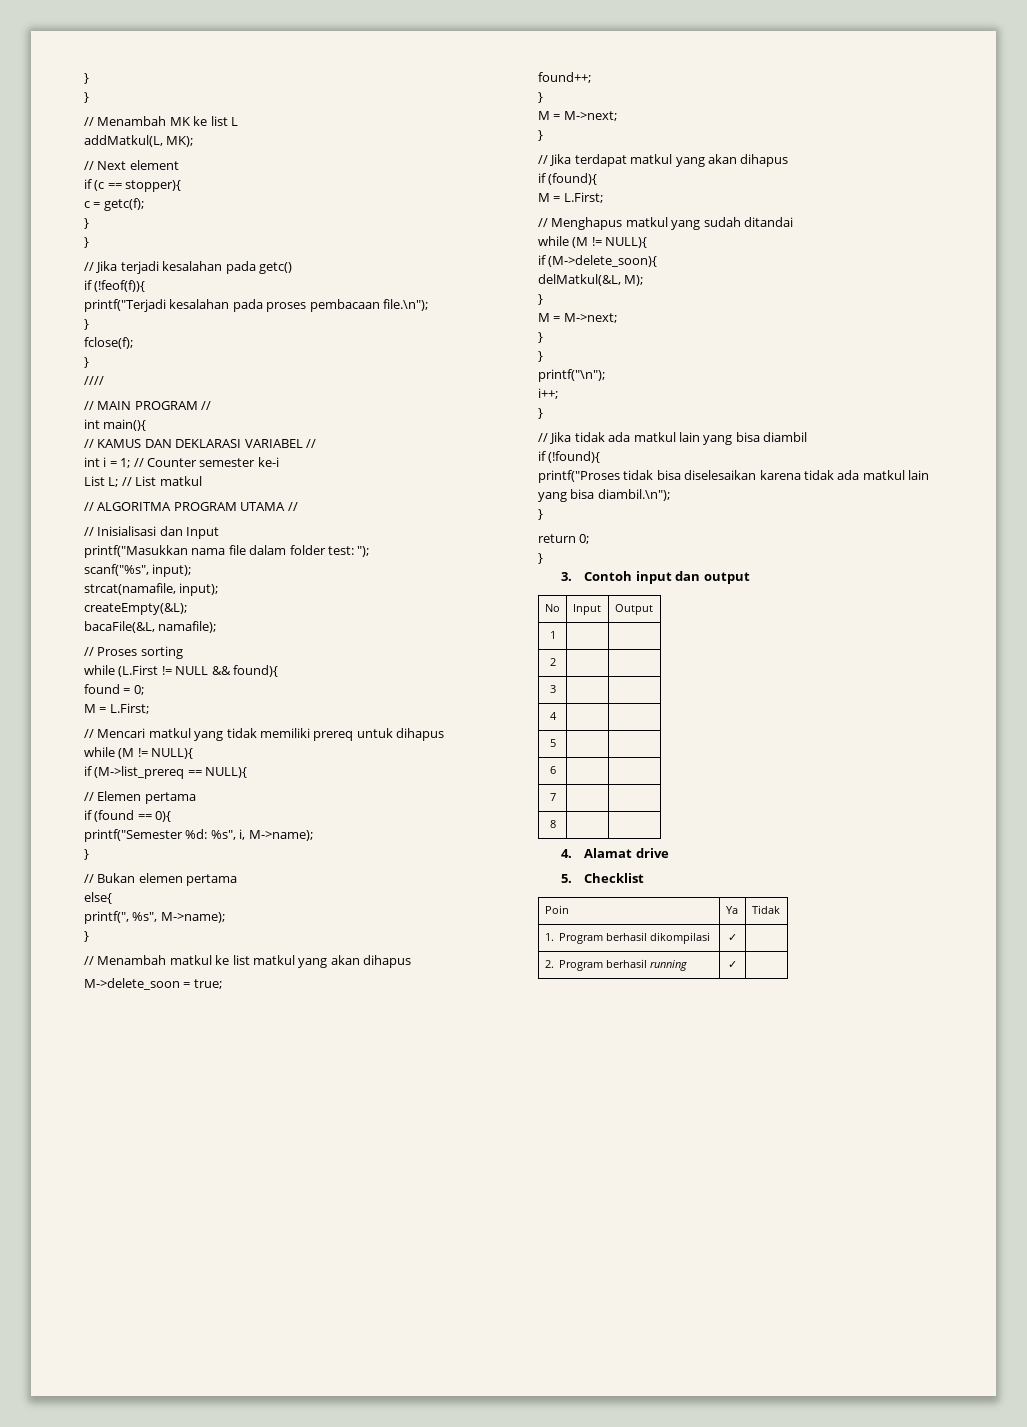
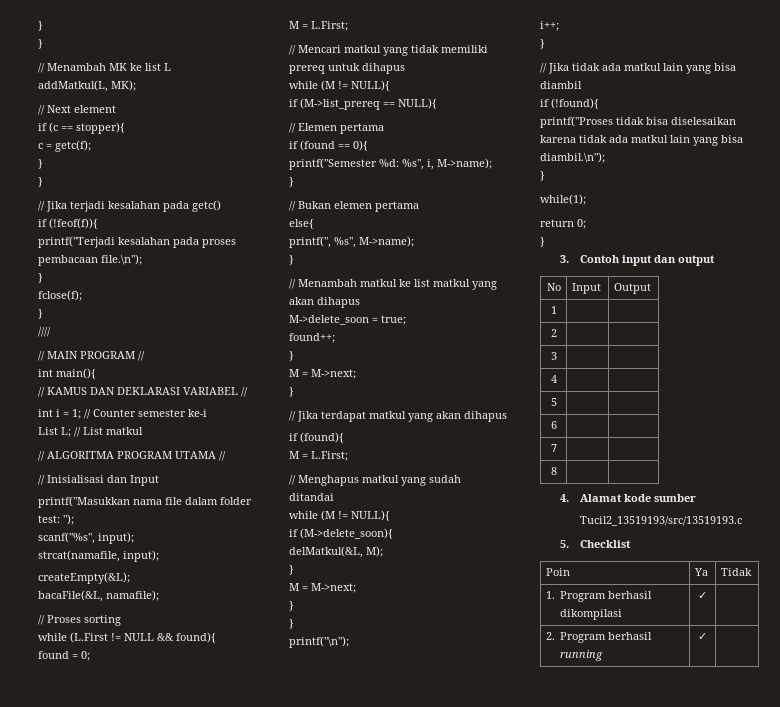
+ while(1);
- 4. Alamat drive
+ 4. Alamat kode sumber
+ Tucil2_13519193/src/13519193.c

